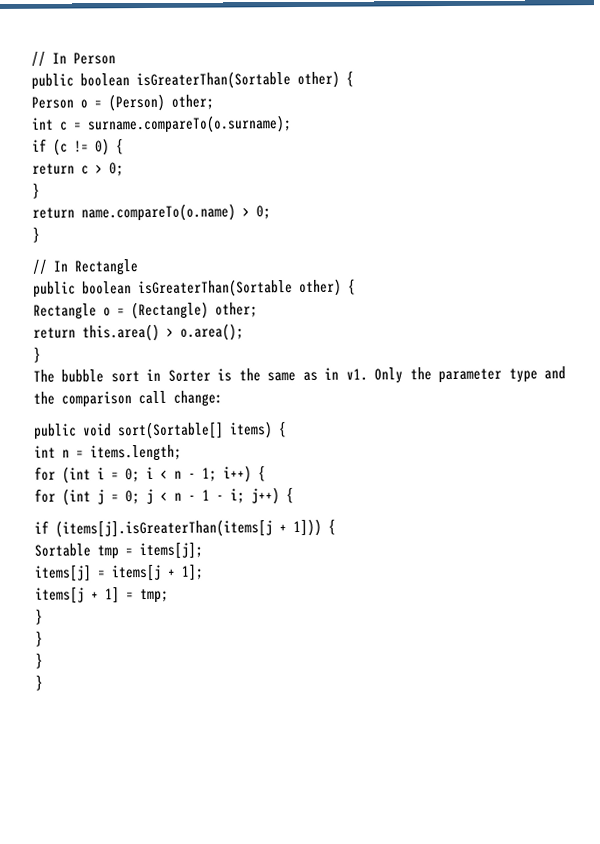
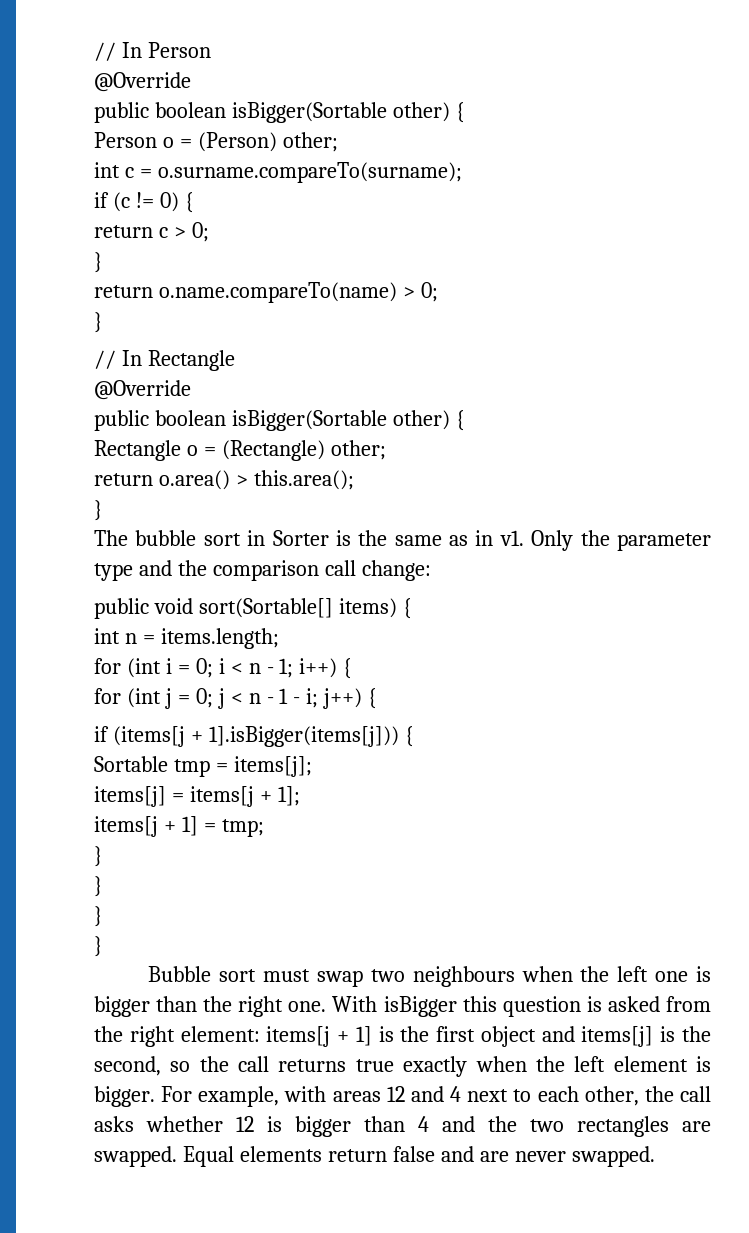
  // In Person
- public boolean isGreaterThan(Sortable other) {
+ @Override
+ public boolean isBigger(Sortable other) {
- int c = surname.compareTo(o.surname);
+ int c = o.surname.compareTo(surname);
- return name.compareTo(o.name) > 0;
+ return o.name.compareTo(name) > 0;
  // In Rectangle
- public boolean isGreaterThan(Sortable other) {
+ @Override
+ public boolean isBigger(Sortable other) {
- return this.area() > o.area();
+ return o.area() > this.area();
- if (items[j].isGreaterThan(items[j + 1])) {
+ if (items[j + 1].isBigger(items[j])) {
+ Bubble sort must swap two neighbours when the left one is bigger than the right one. With isBigger this question is asked from the right element: items[j + 1] is the first object and items[j] is the second, so the call returns true exactly when the left element is bigger. For example, with areas 12 and 4 next to each other, the call asks whether 12 is bigger than 4 and the two rectangles are swapped. Equal elements return false and are never swapped.

